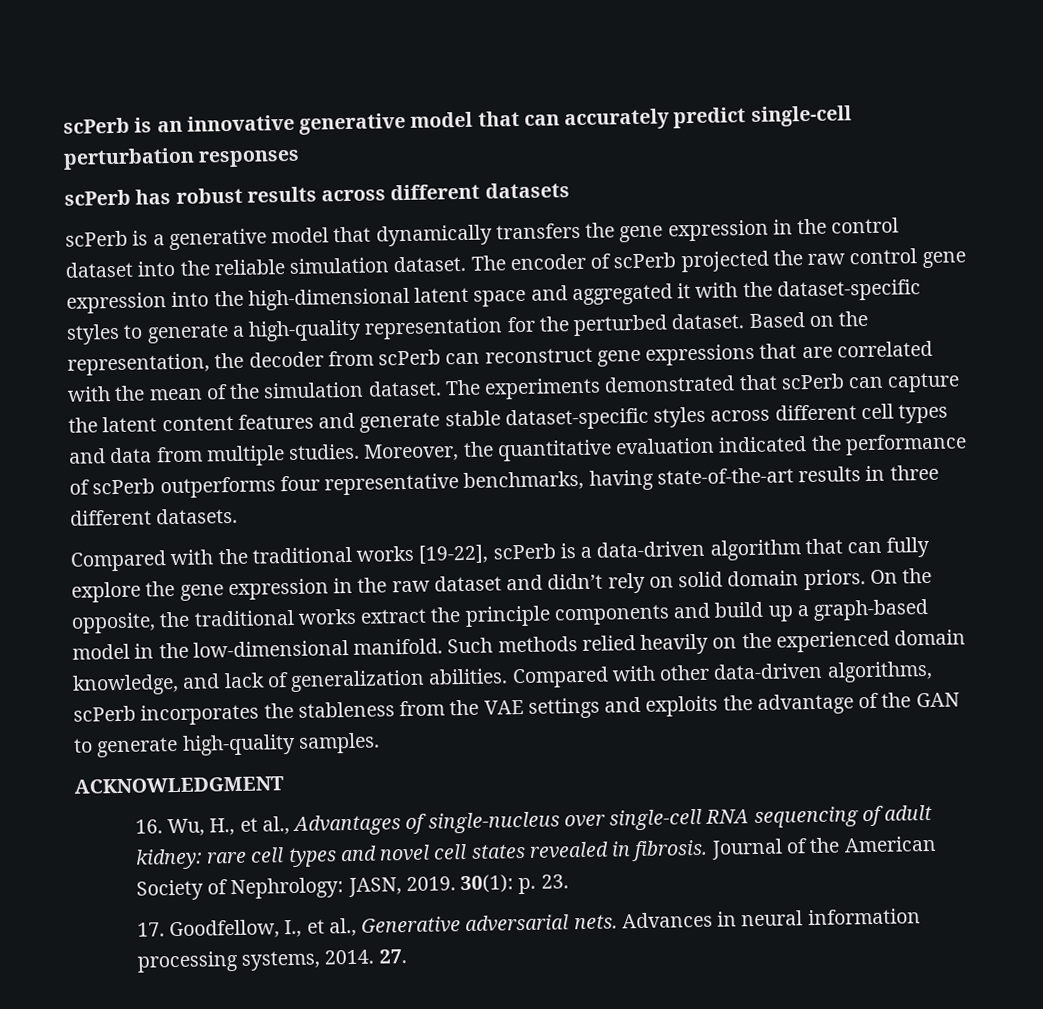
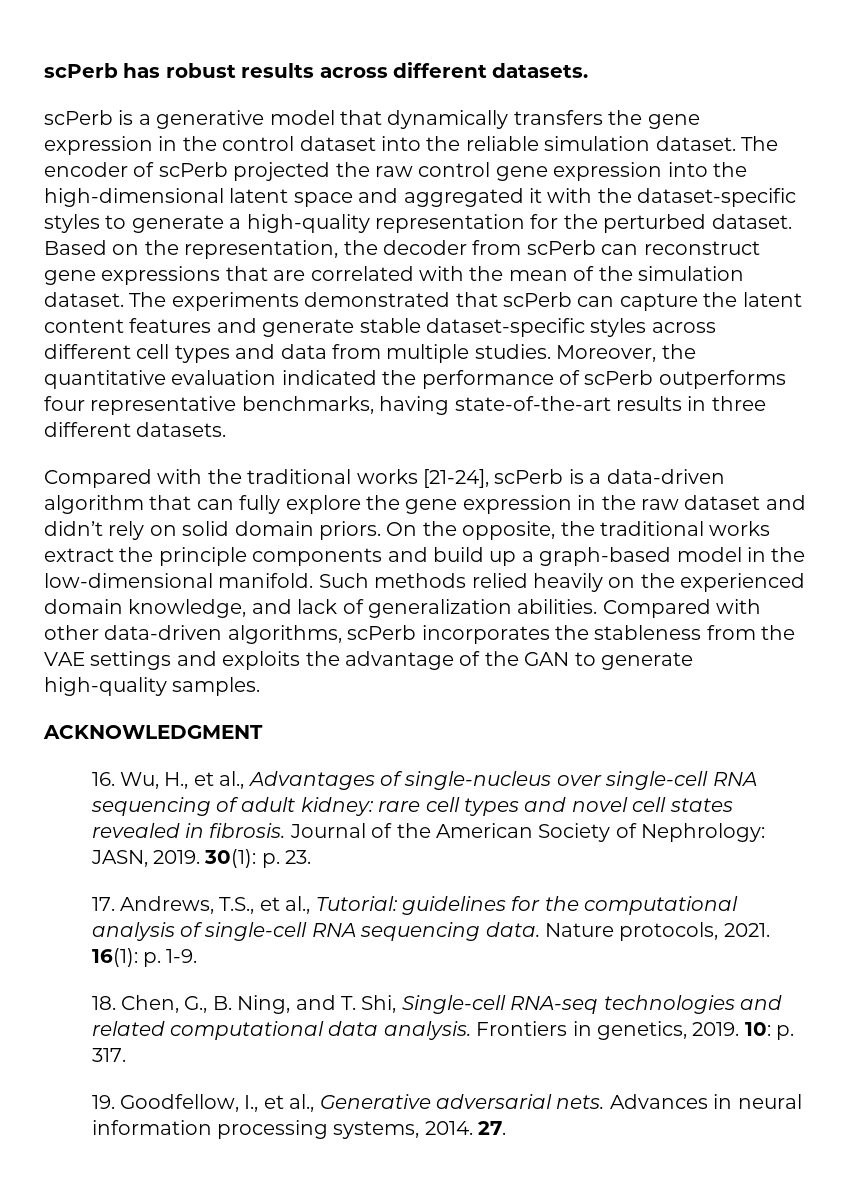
- scPerb is an innovative generative model that can accurately predict single-cell perturbation responses
- scPerb has robust results across different datasets
+ scPerb has robust results across different datasets.
- Compared with the traditional works [19-22], scPerb is a data-driven algorithm that can fully explore the gene expression in the raw dataset and didn’t rely on solid domain priors.
+ Compared with the traditional works [21-24], scPerb is a data-driven algorithm that can fully explore the gene expression in the raw dataset and didn’t rely on solid domain priors.
- 17. Goodfellow, I., et al., Generative adversarial nets.
+ 17. Andrews, T.S., et al., Tutorial: guidelines for the computational analysis of single-cell RNA sequencing data. Nature protocols, 2021. 16(1): p. 1-9.
+ 18. Chen, G., B. Ning, and T. Shi, Single-cell RNA-seq technologies and related computational data analysis. Frontiers in genetics, 2019. 10: p. 317.
+ 19. Goodfellow, I., et al., Generative adversarial nets.

